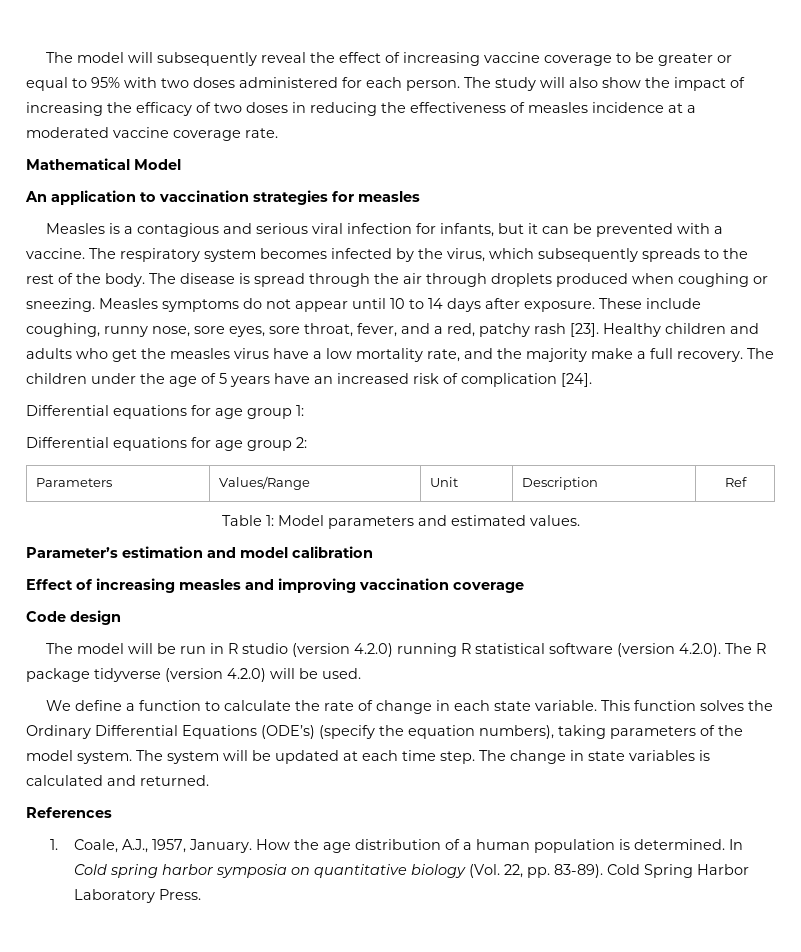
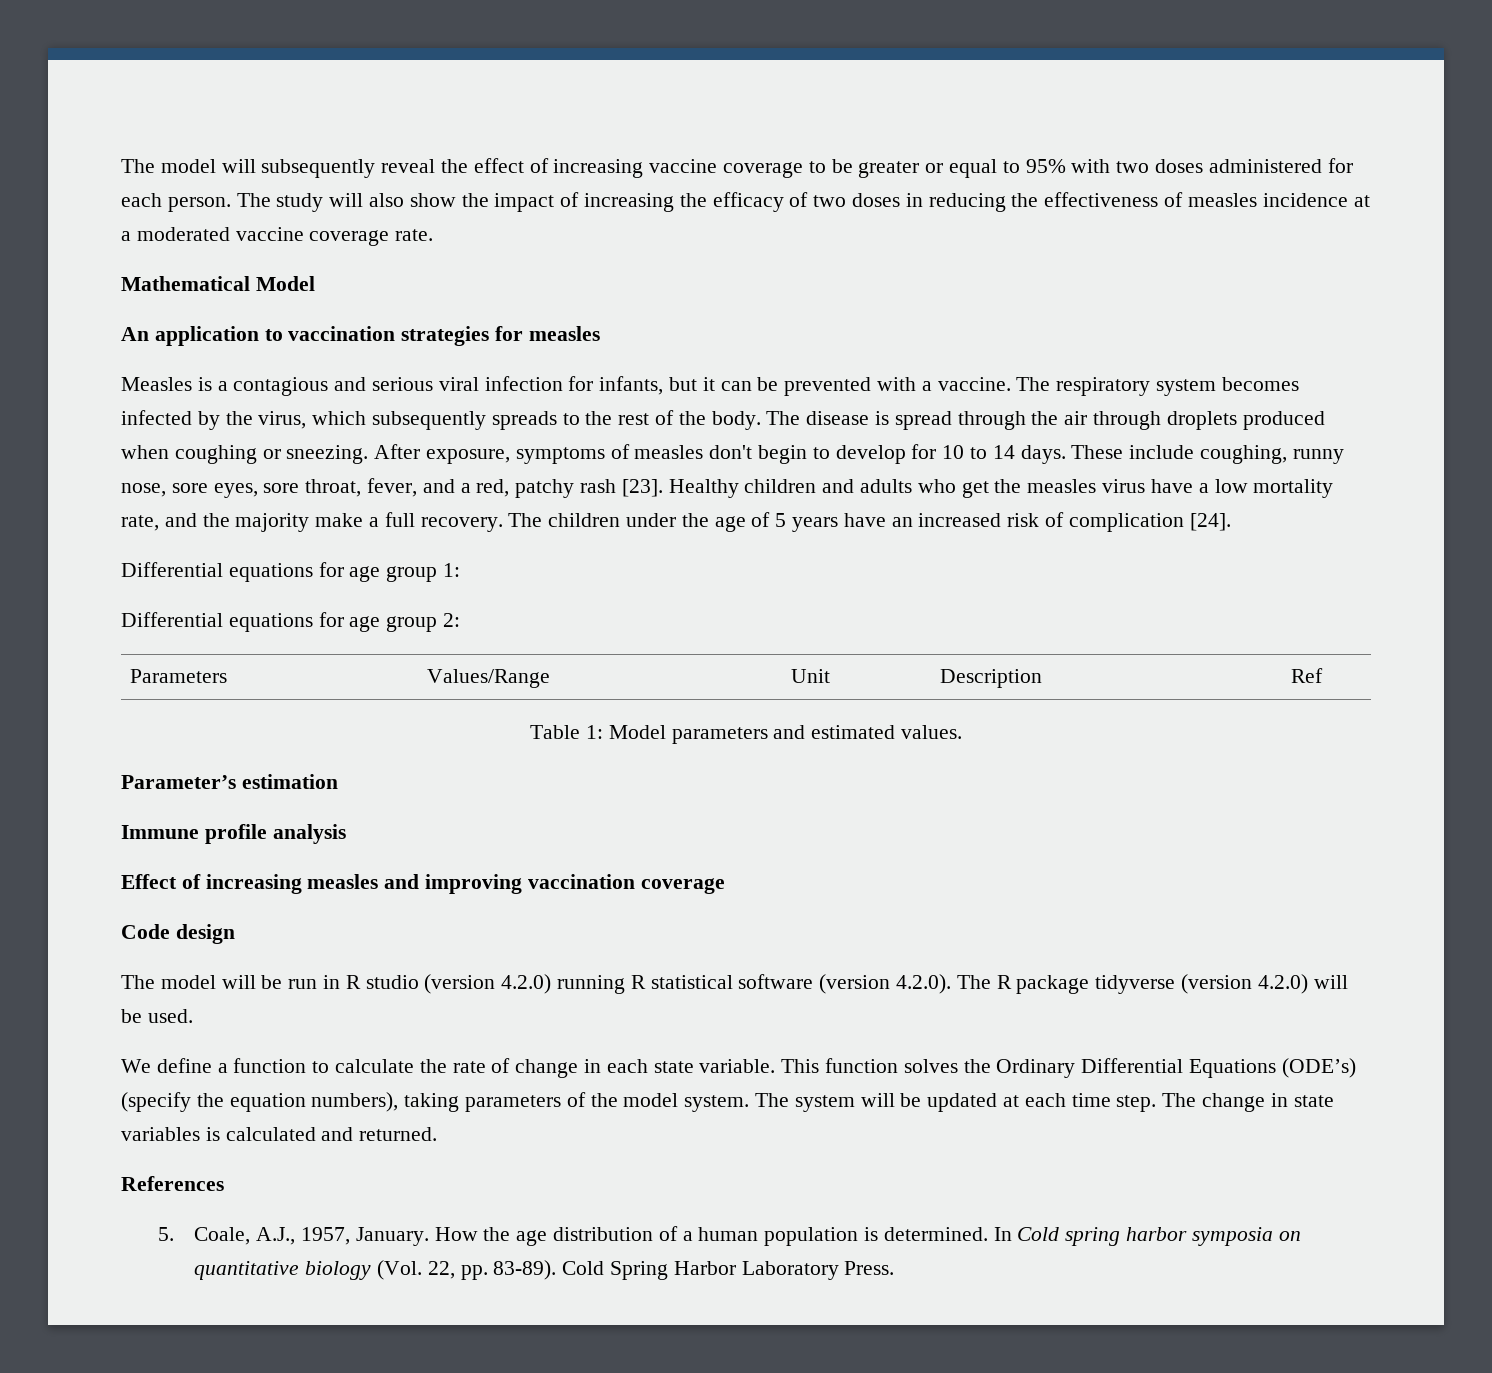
- Measles symptoms do not appear until 10 to 14 days after exposure.
+ After exposure, symptoms of measles don't begin to develop for 10 to 14 days.
- Parameter’s estimation and model calibration
+ Parameter’s estimation
+ Immune profile analysis
- 1. Coale, A.J., 1957, January.
+ 5. Coale, A.J., 1957, January.

